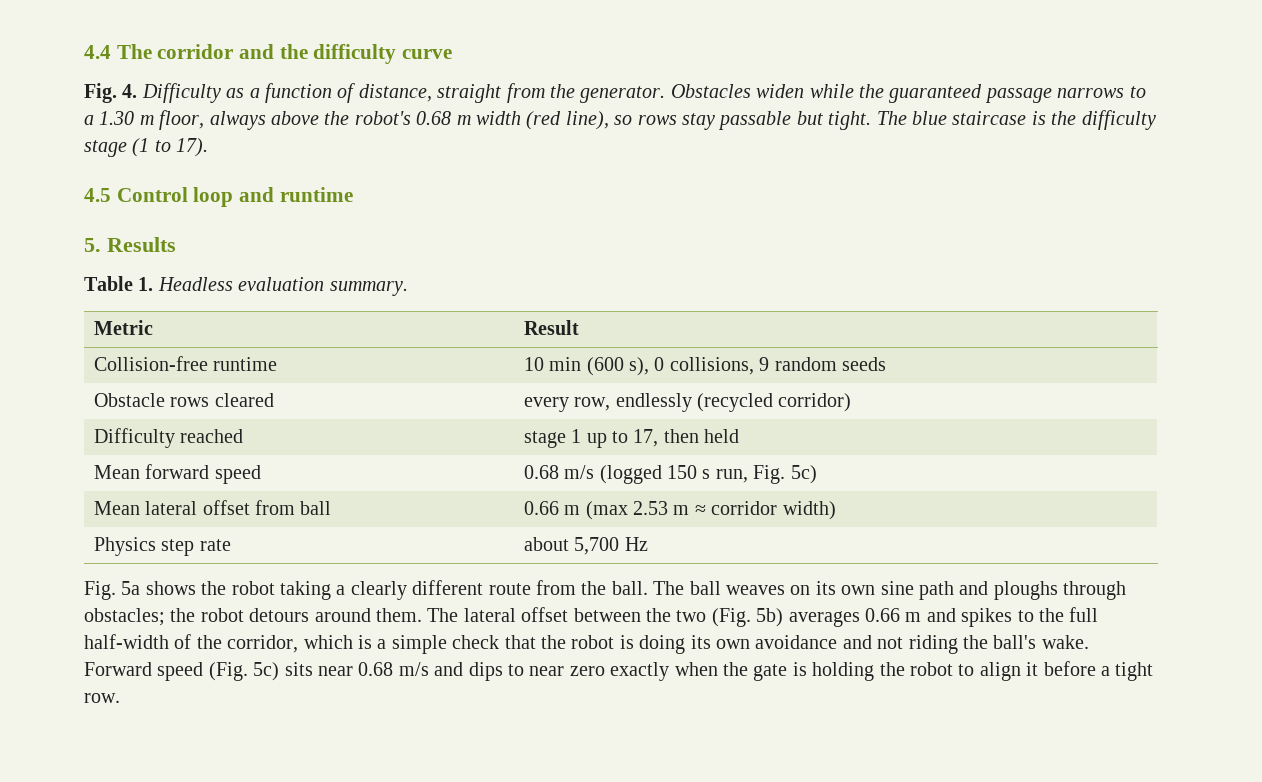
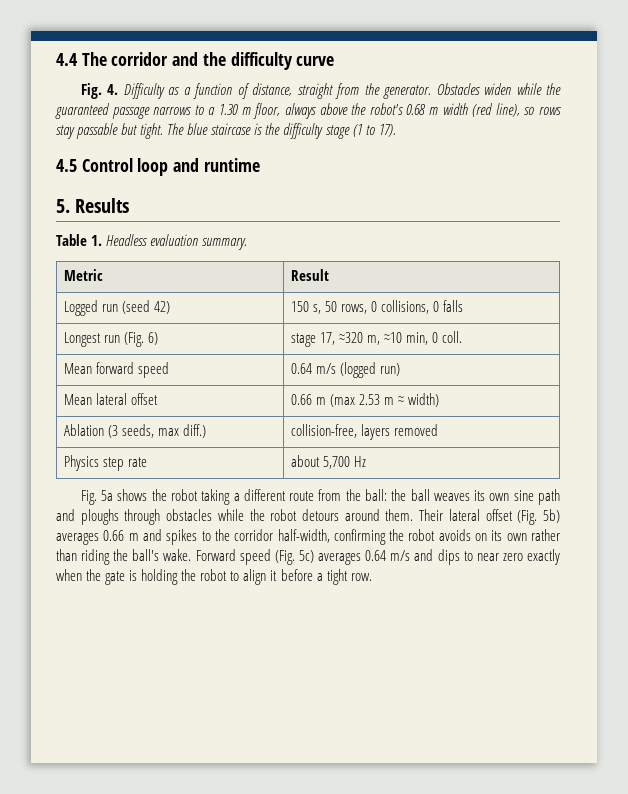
- Collision-free runtime | 10 min (600 s), 0 collisions, 9 random seeds
- Obstacle rows cleared | every row, endlessly (recycled corridor)
- Difficulty reached | stage 1 up to 17, then held
+ Logged run (seed 42) | 150 s, 50 rows, 0 collisions, 0 falls
+ Longest run (Fig. 6) | stage 17, ≈320 m, ≈10 min, 0 coll.
- Mean forward speed | 0.68 m/s (logged 150 s run, Fig. 5c)
+ Mean forward speed | 0.64 m/s (logged run)
- Mean lateral offset from ball | 0.66 m (max 2.53 m ≈ corridor width)
+ Mean lateral offset | 0.66 m (max 2.53 m ≈ width)
+ Ablation (3 seeds, max diff.) | collision-free, layers removed
- Fig. 5a shows the robot taking a clearly different route from the ball. The ball weaves on its own sine path and ploughs through obstacles; the robot detours around them.
+ Fig. 5a shows the robot taking a different route from the ball: the ball weaves its own sine path and ploughs through obstacles while the robot detours around them.
- The lateral offset between the two (Fig. 5b) averages 0.66 m and spikes to the full half-width of the corridor, which is a simple check that the robot is doing its own avoidance and not riding the ball's wake.
+ Their lateral offset (Fig. 5b) averages 0.66 m and spikes to the corridor half-width, confirming the robot avoids on its own rather than riding the ball's wake.
- Forward speed (Fig. 5c) sits near 0.68 m/s and dips to near zero exactly when the gate is holding the robot to align it before a tight row.
+ Forward speed (Fig. 5c) averages 0.64 m/s and dips to near zero exactly when the gate is holding the robot to align it before a tight row.

